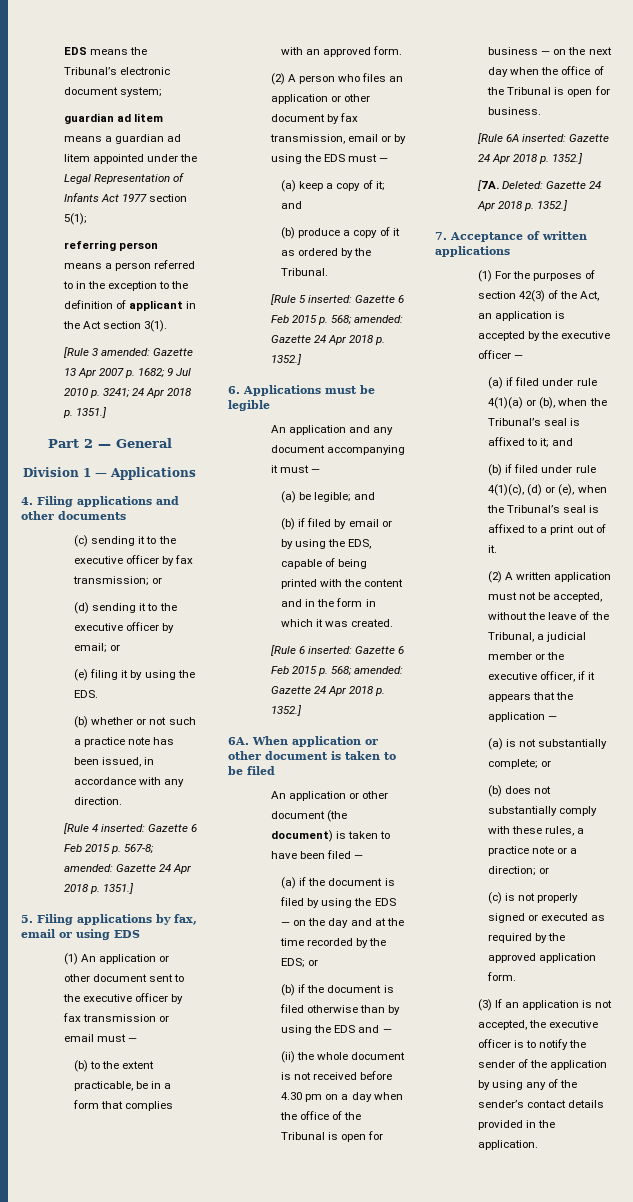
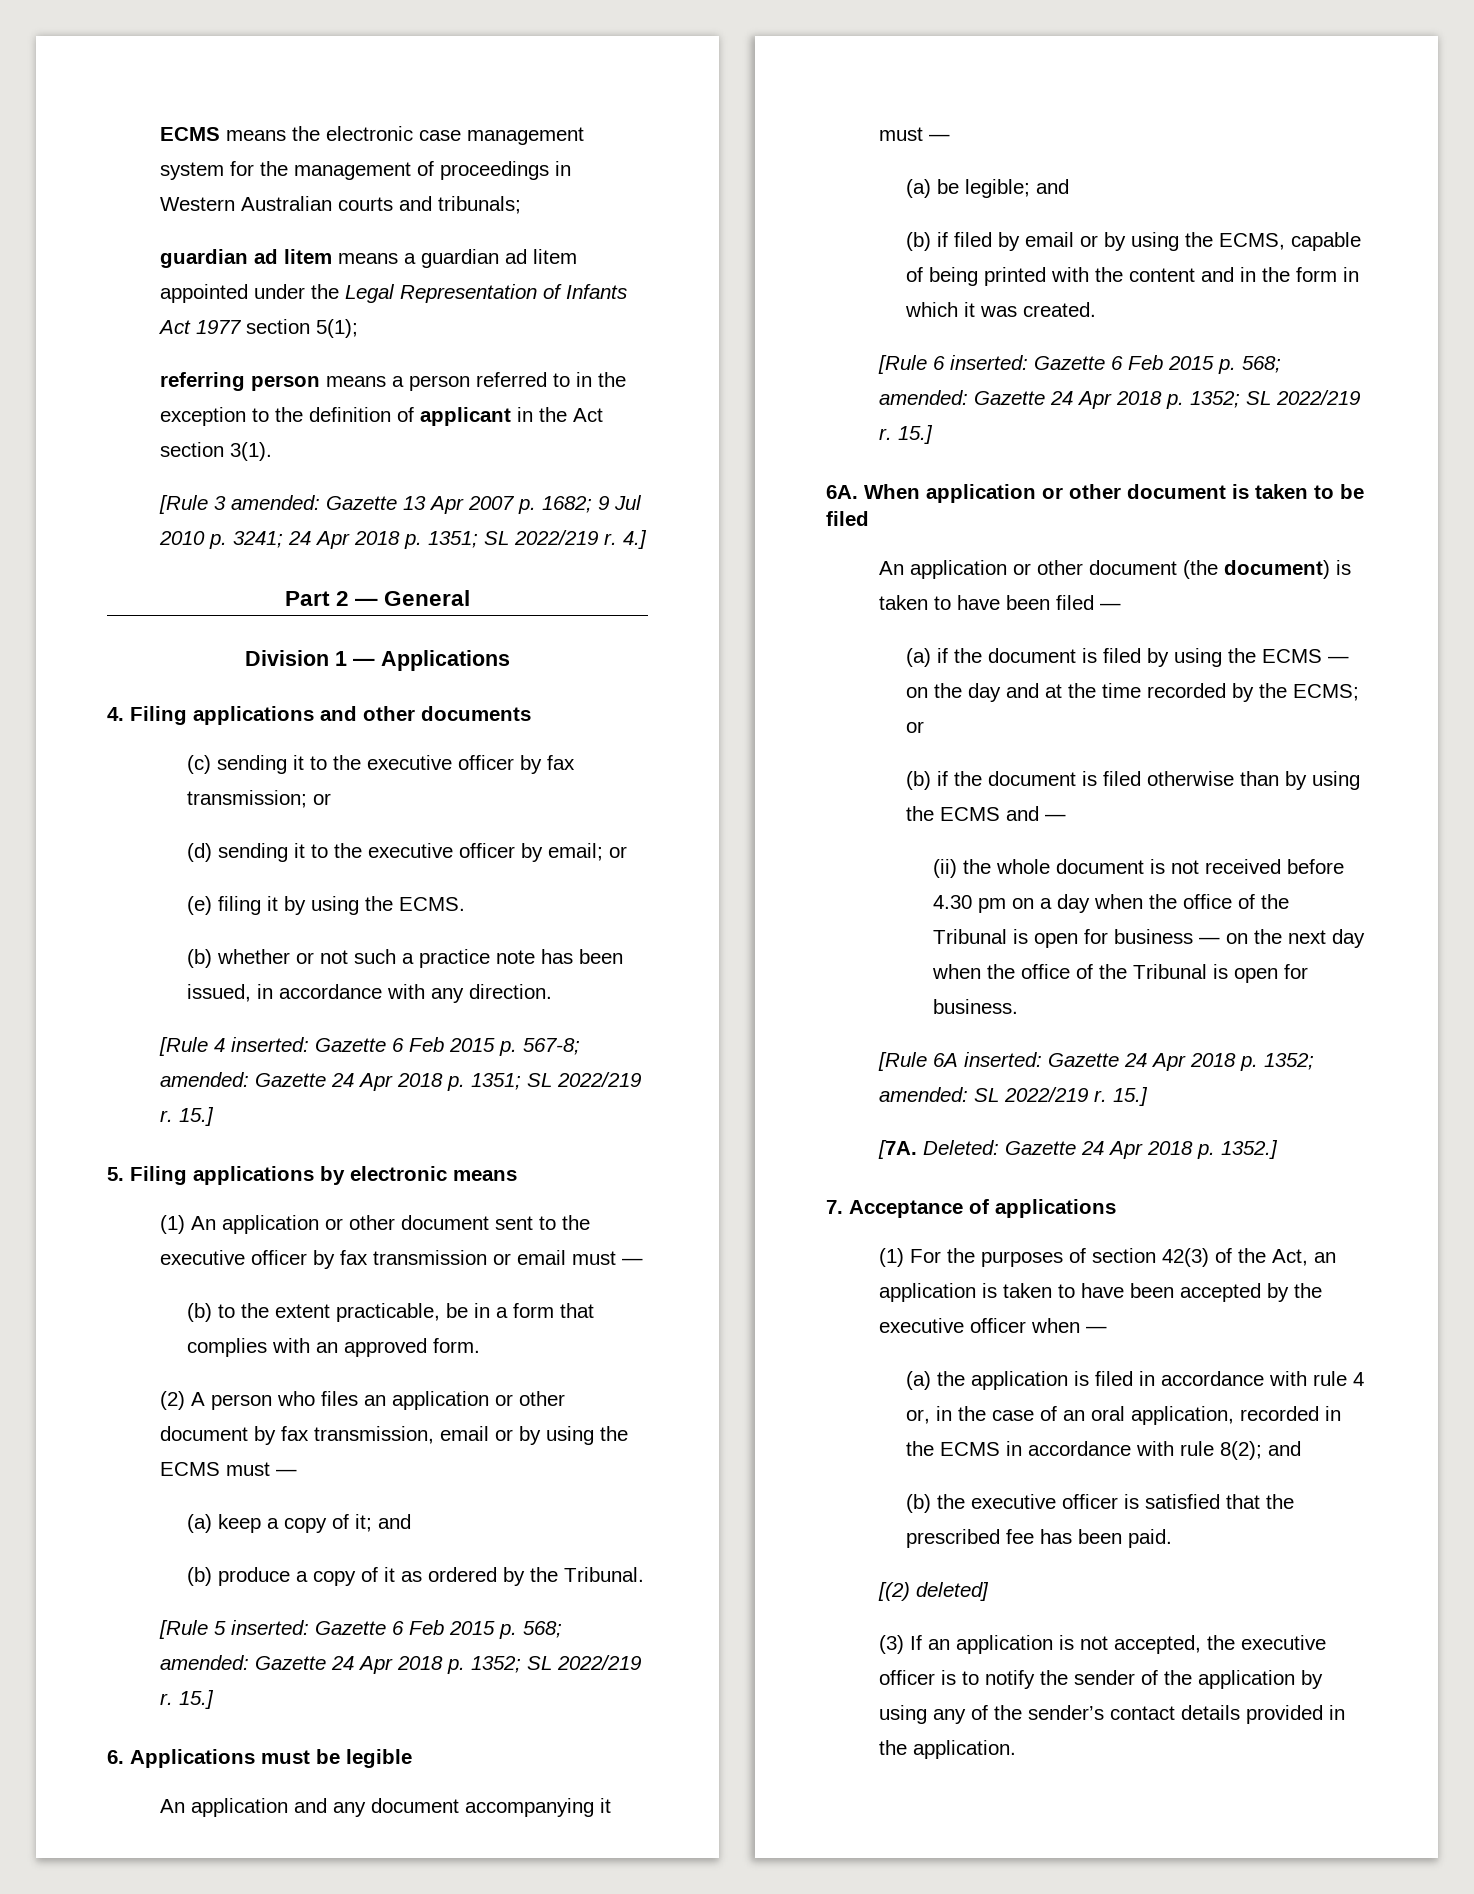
- EDS means the Tribunal’s electronic document system;
+ ECMS means the electronic case management system for the management of proceedings in Western Australian courts and tribunals;
- [Rule 3 amended: Gazette 13 Apr 2007 p. 1682; 9 Jul 2010 p. 3241; 24 Apr 2018 p. 1351.]
+ [Rule 3 amended: Gazette 13 Apr 2007 p. 1682; 9 Jul 2010 p. 3241; 24 Apr 2018 p. 1351; SL 2022/219 r. 4.]
- (e) filing it by using the EDS.
+ (e) filing it by using the ECMS.
- [Rule 4 inserted: Gazette 6 Feb 2015 p. 567-8; amended: Gazette 24 Apr 2018 p. 1351.]
+ [Rule 4 inserted: Gazette 6 Feb 2015 p. 567-8; amended: Gazette 24 Apr 2018 p. 1351; SL 2022/219 r. 15.]
- 5. Filing applications by fax, email or using EDS
+ 5. Filing applications by electronic means
- (2) A person who files an application or other document by fax transmission, email or by using the EDS must —
+ (2) A person who files an application or other document by fax transmission, email or by using the ECMS must —
- [Rule 5 inserted: Gazette 6 Feb 2015 p. 568; amended: Gazette 24 Apr 2018 p. 1352.]
+ [Rule 5 inserted: Gazette 6 Feb 2015 p. 568; amended: Gazette 24 Apr 2018 p. 1352; SL 2022/219 r. 15.]
- (b) if filed by email or by using the EDS, capable of being printed with the content and in the form in which it was created.
+ (b) if filed by email or by using the ECMS, capable of being printed with the content and in the form in which it was created.
- [Rule 6 inserted: Gazette 6 Feb 2015 p. 568; amended: Gazette 24 Apr 2018 p. 1352.]
+ [Rule 6 inserted: Gazette 6 Feb 2015 p. 568; amended: Gazette 24 Apr 2018 p. 1352; SL 2022/219 r. 15.]
- (a) if the document is filed by using the EDS — on the day and at the time recorded by the EDS; or
+ (a) if the document is filed by using the ECMS — on the day and at the time recorded by the ECMS; or
- (b) if the document is filed otherwise than by using the EDS and —
+ (b) if the document is filed otherwise than by using the ECMS and —
- [Rule 6A inserted: Gazette 24 Apr 2018 p. 1352.]
+ [Rule 6A inserted: Gazette 24 Apr 2018 p. 1352; amended: SL 2022/219 r. 15.]
- 7. Acceptance of written applications
+ 7. Acceptance of applications
- (1) For the purposes of section 42(3) of the Act, an application is accepted by the executive officer —
- (a) if filed under rule 4(1)(a) or (b), when the Tribunal’s seal is affixed to it; and
- (b) if filed under rule 4(1)(c), (d) or (e), when the Tribunal’s seal is affixed to a print out of it.
- (2) A written application must not be accepted, without the leave of the Tribunal, a judicial member or the executive officer, if it appears that the application —
- (a) is not substantially complete; or
- (b) does not substantially comply with these rules, a practice note or a direction; or
- (c) is not properly signed or executed as required by the approved application form.
+ (1) For the purposes of section 42(3) of the Act, an application is taken to have been accepted by the executive officer when —
+ (a) the application is filed in accordance with rule 4 or, in the case of an oral application, recorded in the ECMS in accordance with rule 8(2); and
+ (b) the executive officer is satisfied that the prescribed fee has been paid.
+ [(2) deleted]

